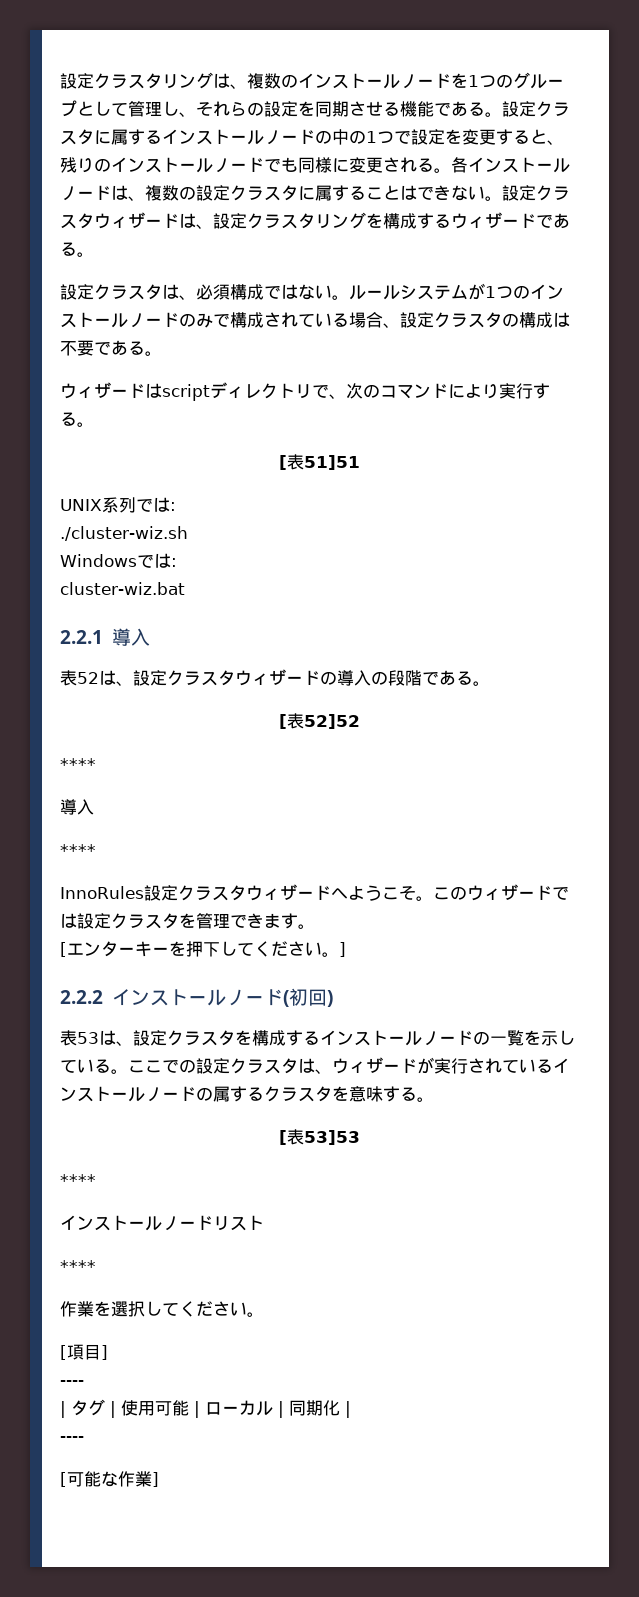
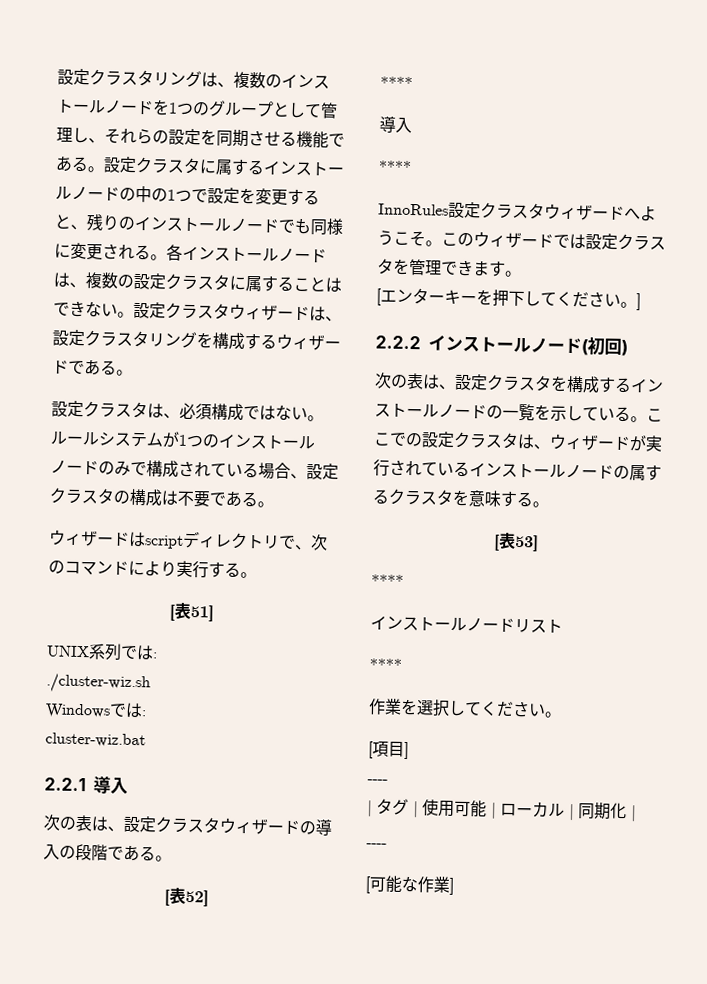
- [表51]51
+ [表51]
- 表52は、設定クラスタウィザードの導入の段階である。
+ 次の表は、設定クラスタウィザードの導入の段階である。
- [表52]52
+ [表52]
- 表53は、設定クラスタを構成するインストールノードの一覧を示している。
+ 次の表は、設定クラスタを構成するインストールノードの一覧を示している。
- [表53]53
+ [表53]

